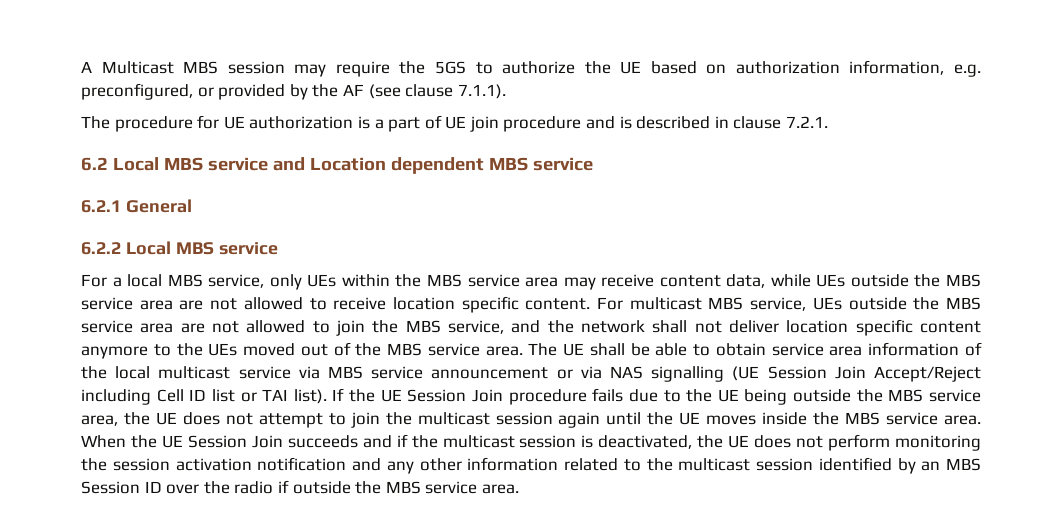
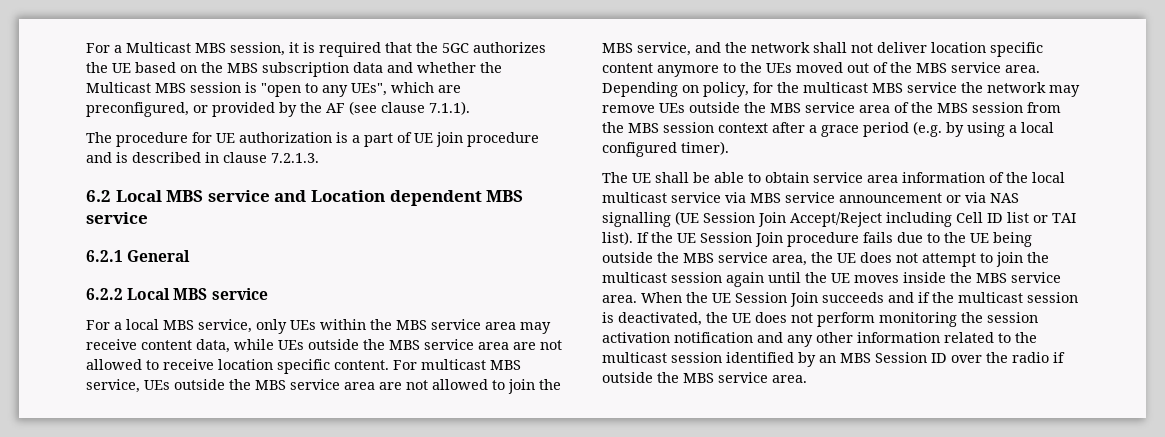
- A Multicast MBS session may require the 5GS to authorize the UE based on authorization information, e.g. preconfigured, or provided by the AF (see clause 7.1.1).
+ For a Multicast MBS session, it is required that the 5GC authorizes the UE based on the MBS subscription data and whether the Multicast MBS session is "open to any UEs", which are preconfigured, or provided by the AF (see clause 7.1.1).
- The procedure for UE authorization is a part of UE join procedure and is described in clause 7.2.1.
+ The procedure for UE authorization is a part of UE join procedure and is described in clause 7.2.1.3.
- For multicast MBS service, UEs outside the MBS service area are not allowed to join the MBS service, and the network shall not deliver location specific content anymore to the UEs moved out of the MBS service area. The UE shall be able to obtain service area information of the local multicast service via MBS service announcement or via NAS signalling (UE Session Join Accept/Reject including Cell ID list or TAI list).
+ For multicast MBS service, UEs outside the MBS service area are not allowed to join the MBS service, and the network shall not deliver location specific content anymore to the UEs moved out of the MBS service area. Depending on policy, for the multicast MBS service the network may remove UEs outside the MBS service area of the MBS session from the MBS session context after a grace period (e.g. by using a local configured timer).
+ The UE shall be able to obtain service area information of the local multicast service via MBS service announcement or via NAS signalling (UE Session Join Accept/Reject including Cell ID list or TAI list).

